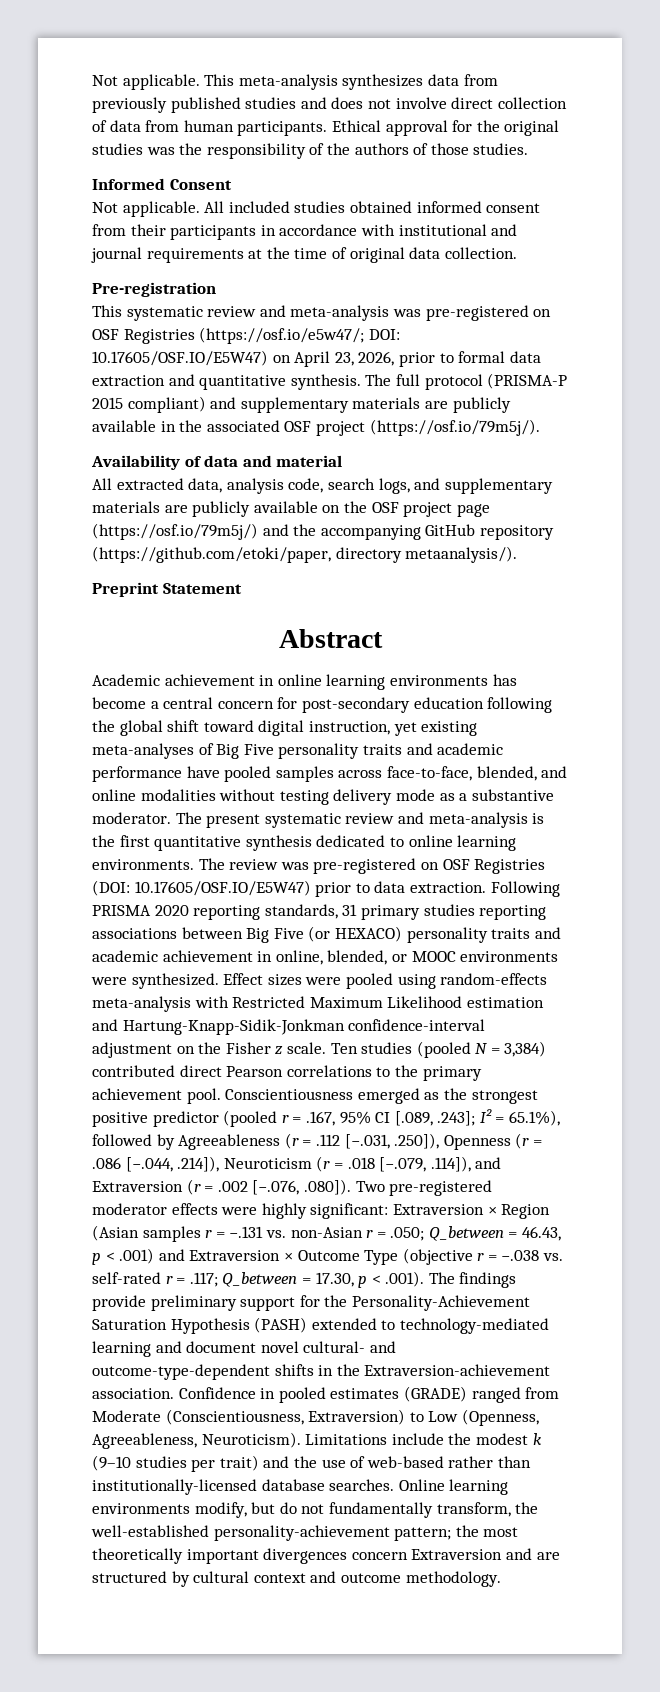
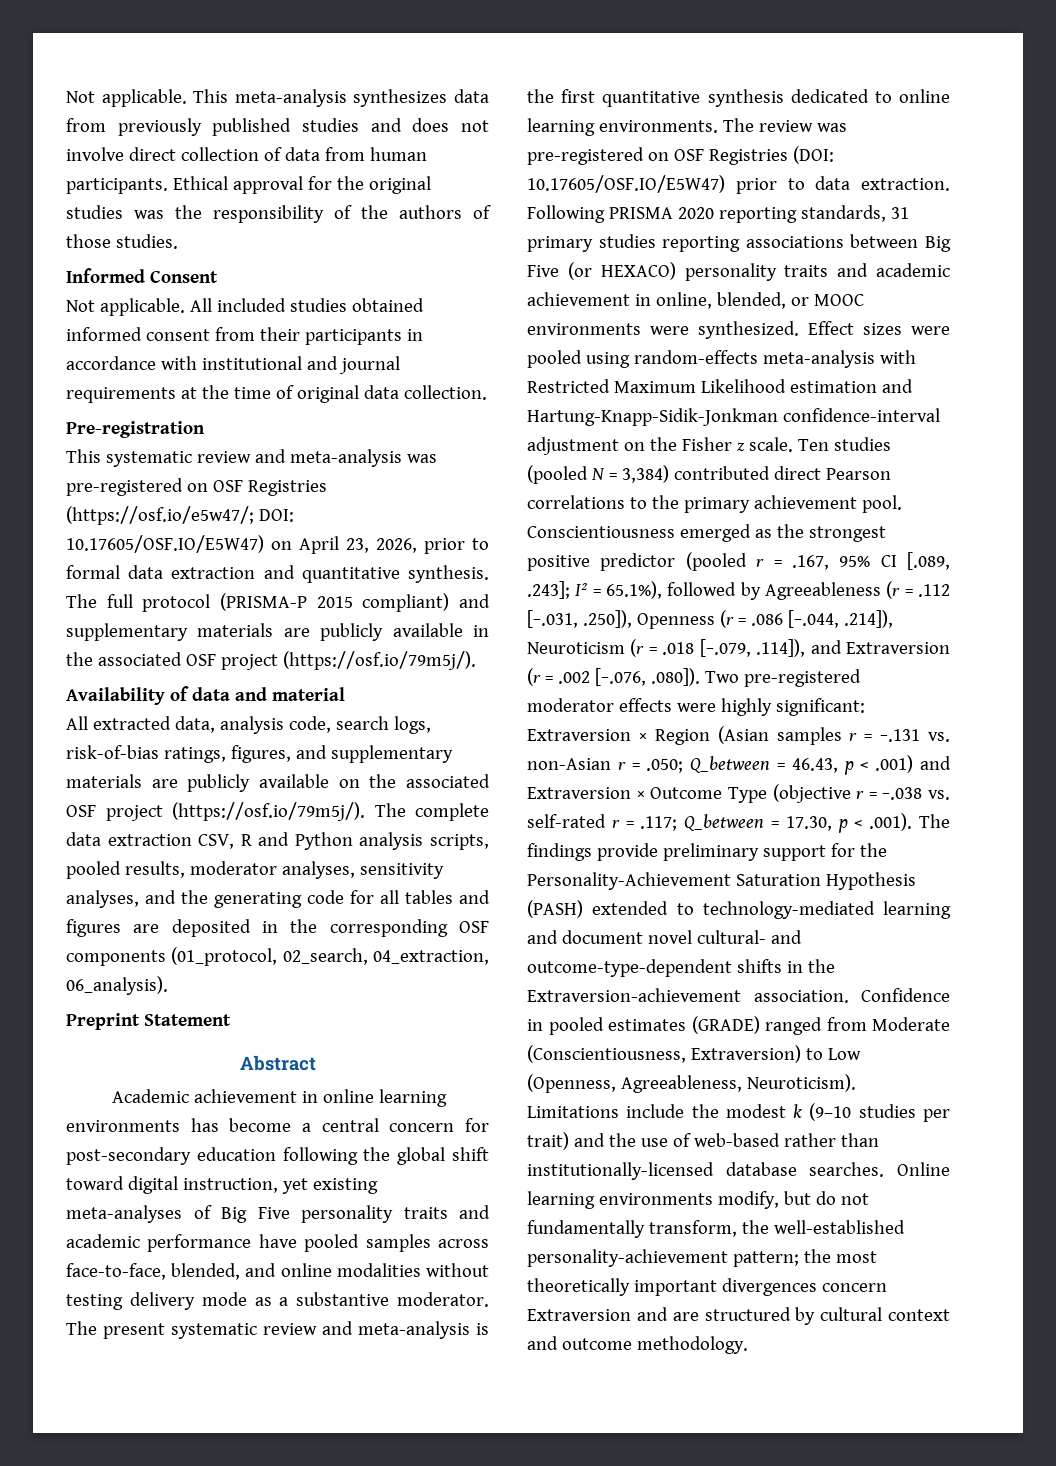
- All extracted data, analysis code, search logs, and supplementary materials are publicly available on the OSF project page (https://osf.io/79m5j/) and the accompanying GitHub repository (https://github.com/etoki/paper, directory metaanalysis/).
+ All extracted data, analysis code, search logs, risk-of-bias ratings, figures, and supplementary materials are publicly available on the associated OSF project (https://osf.io/79m5j/). The complete data extraction CSV, R and Python analysis scripts, pooled results, moderator analyses, sensitivity analyses, and the generating code for all tables and figures are deposited in the corresponding OSF components (01_protocol, 02_search, 04_extraction, 06_analysis).

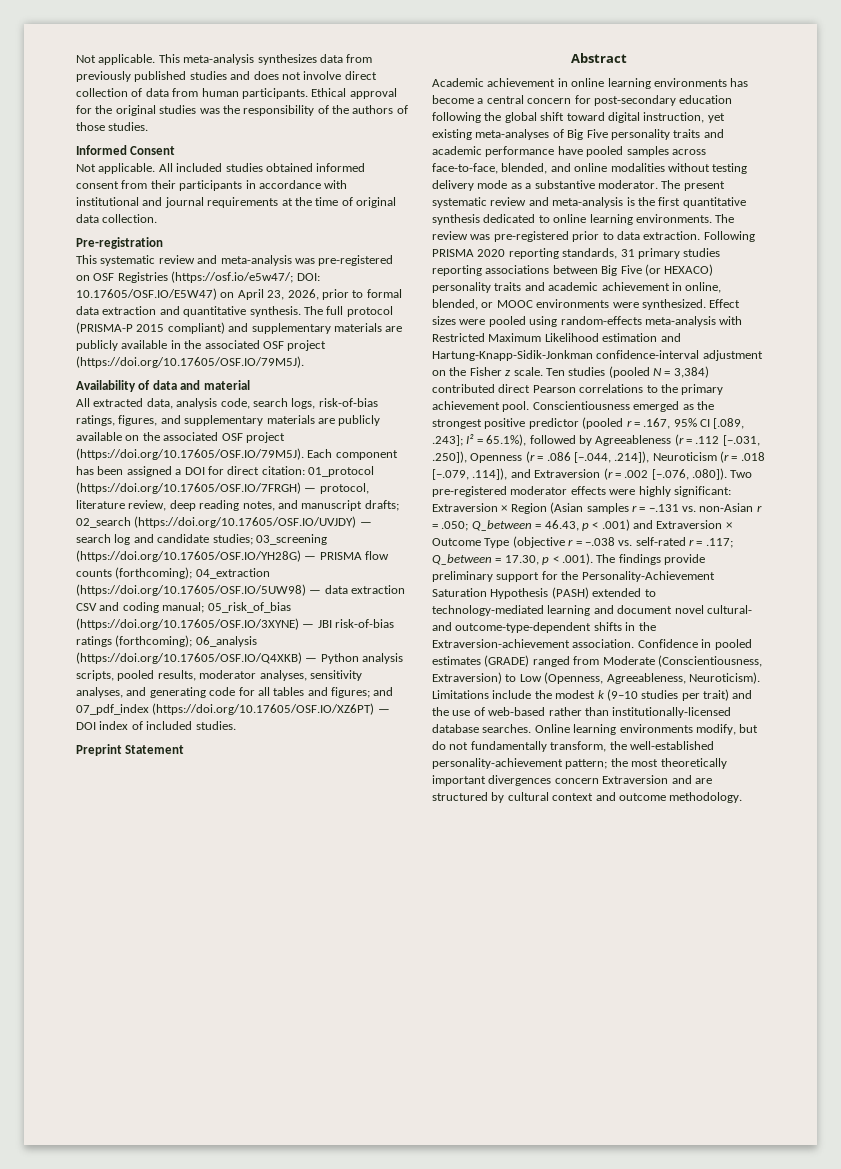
- The full protocol (PRISMA-P 2015 compliant) and supplementary materials are publicly available in the associated OSF project (https://osf.io/79m5j/).
+ The full protocol (PRISMA-P 2015 compliant) and supplementary materials are publicly available in the associated OSF project (https://doi.org/10.17605/OSF.IO/79M5J).
- All extracted data, analysis code, search logs, risk-of-bias ratings, figures, and supplementary materials are publicly available on the associated OSF project (https://osf.io/79m5j/). The complete data extraction CSV, R and Python analysis scripts, pooled results, moderator analyses, sensitivity analyses, and the generating code for all tables and figures are deposited in the corresponding OSF components (01_protocol, 02_search, 04_extraction, 06_analysis).
+ All extracted data, analysis code, search logs, risk-of-bias ratings, figures, and supplementary materials are publicly available on the associated OSF project (https://doi.org/10.17605/OSF.IO/79M5J). Each component has been assigned a DOI for direct citation: 01_protocol (https://doi.org/10.17605/OSF.IO/7FRGH) — protocol, literature review, deep reading notes, and manuscript drafts; 02_search (https://doi.org/10.17605/OSF.IO/UVJDY) — search log and candidate studies; 03_screening (https://doi.org/10.17605/OSF.IO/YH28G) — PRISMA flow counts (forthcoming); 04_extraction (https://doi.org/10.17605/OSF.IO/5UW98) — data extraction CSV and coding manual; 05_risk_of_bias (https://doi.org/10.17605/OSF.IO/3XYNE) — JBI risk-of-bias ratings (forthcoming); 06_analysis (https://doi.org/10.17605/OSF.IO/Q4XKB) — Python analysis scripts, pooled results, moderator analyses, sensitivity analyses, and generating code for all tables and figures; and 07_pdf_index (https://doi.org/10.17605/OSF.IO/XZ6PT) — DOI index of included studies.
- The review was pre-registered on OSF Registries (DOI: 10.17605/OSF.IO/E5W47) prior to data extraction.
+ The review was pre-registered prior to data extraction.

